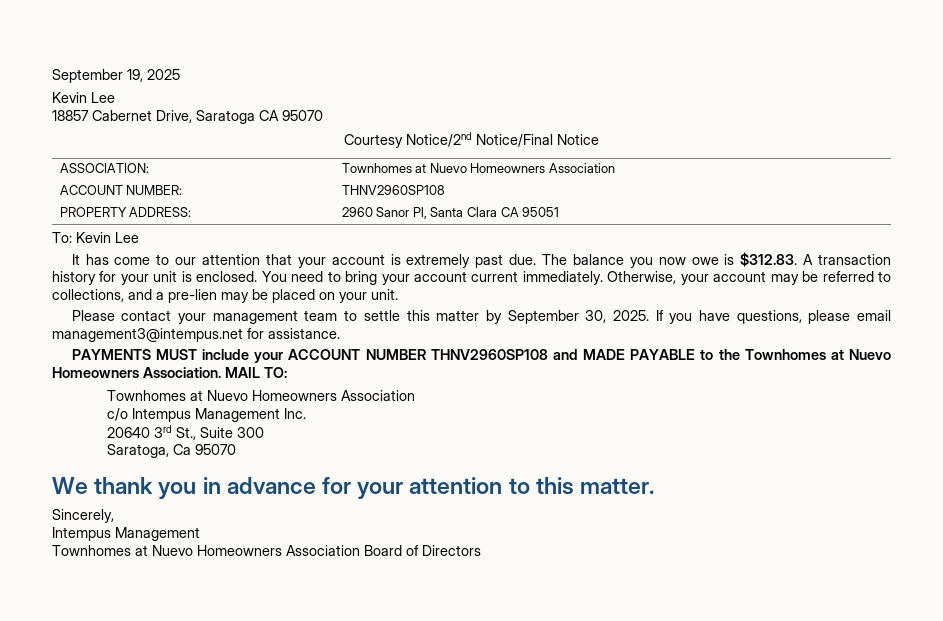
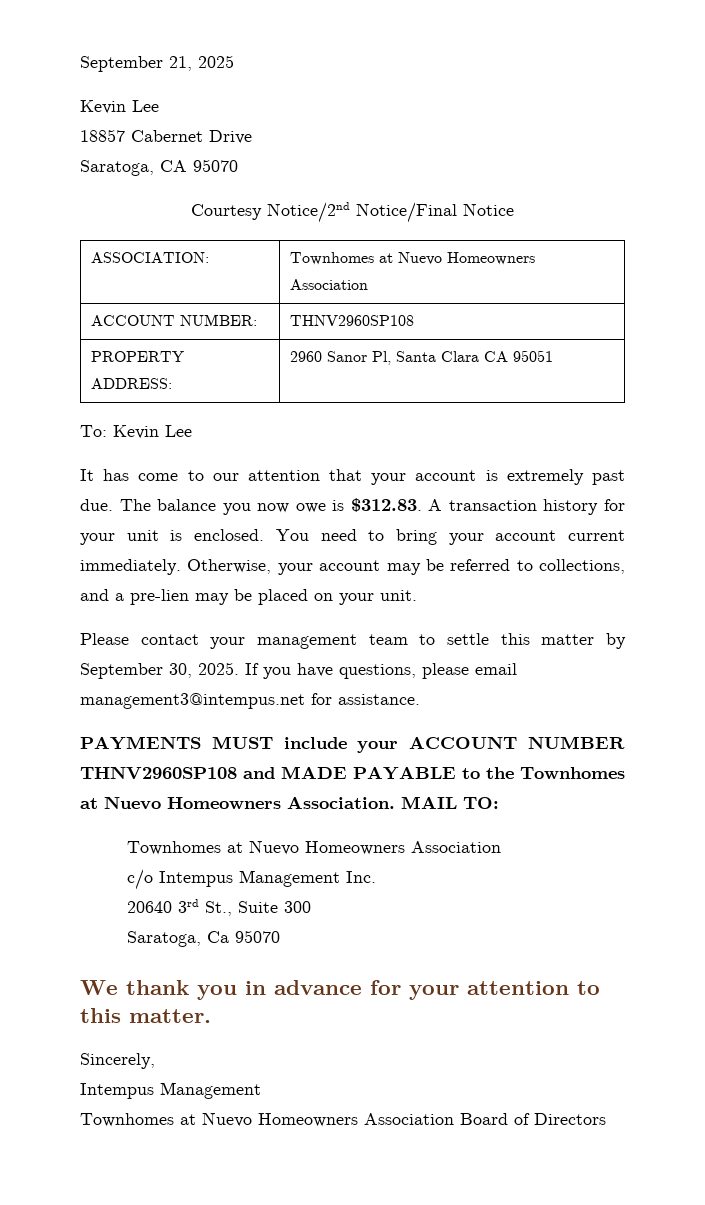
- September 19, 2025
+ September 21, 2025
- 18857 Cabernet Drive, Saratoga CA 95070
+ 18857 Cabernet Drive
+ Saratoga, CA 95070

